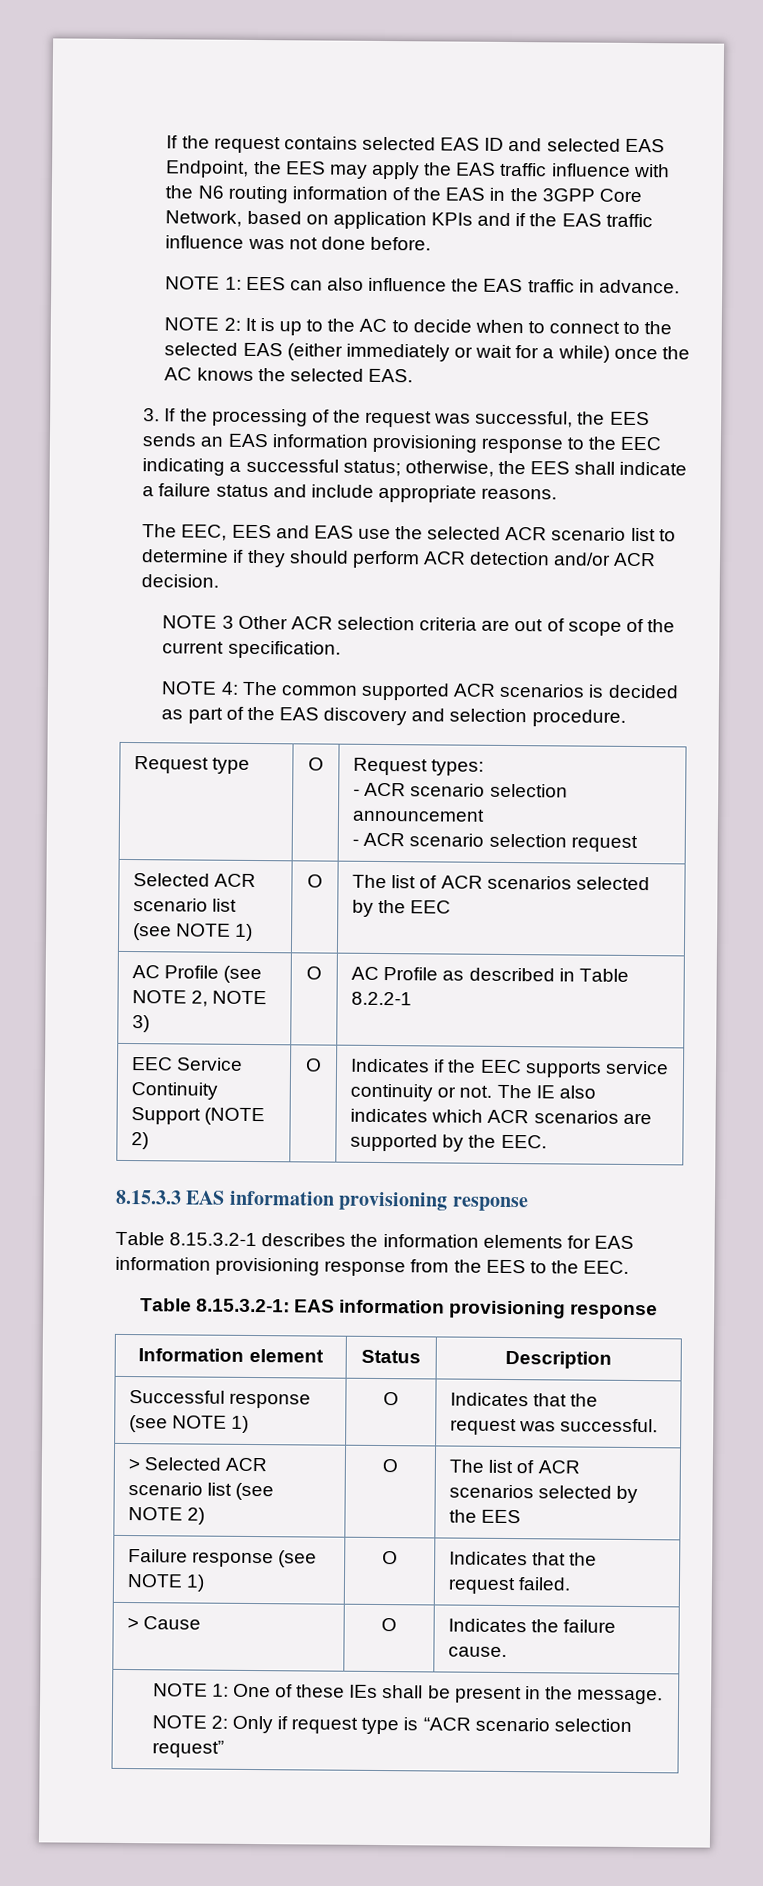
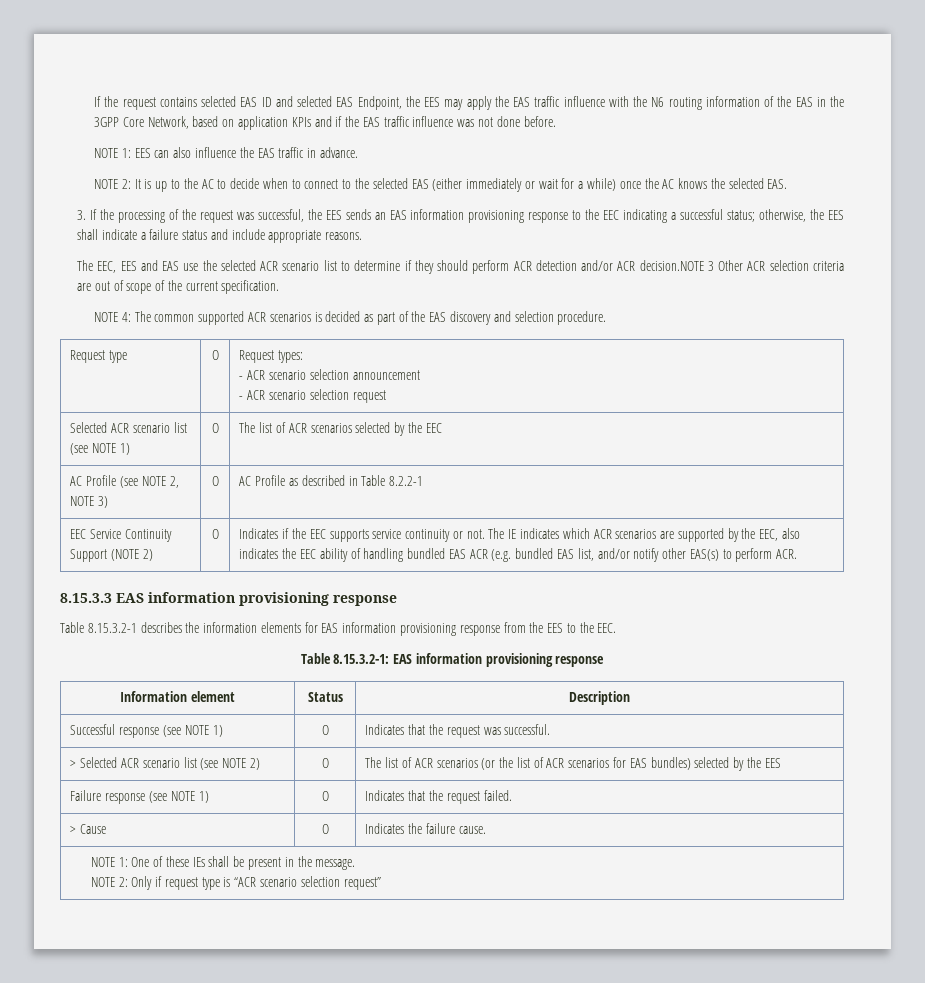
- The EEC, EES and EAS use the selected ACR scenario list to determine if they should perform ACR detection and/or ACR decision.
- NOTE 3 Other ACR selection criteria are out of scope of the current specification.
+ The EEC, EES and EAS use the selected ACR scenario list to determine if they should perform ACR detection and/or ACR decision.NOTE 3 Other ACR selection criteria are out of scope of the current specification.
- The IE also indicates which ACR scenarios are supported by the EEC.
+ The IE indicates which ACR scenarios are supported by the EEC, also indicates the EEC ability of handling bundled EAS ACR (e.g. bundled EAS list, and/or notify other EAS(s) to perform ACR.
- > Selected ACR scenario list (see NOTE 2) | O | The list of ACR scenarios selected by the EES
+ > Selected ACR scenario list (see NOTE 2) | O | The list of ACR scenarios (or the list of ACR scenarios for EAS bundles) selected by the EES

